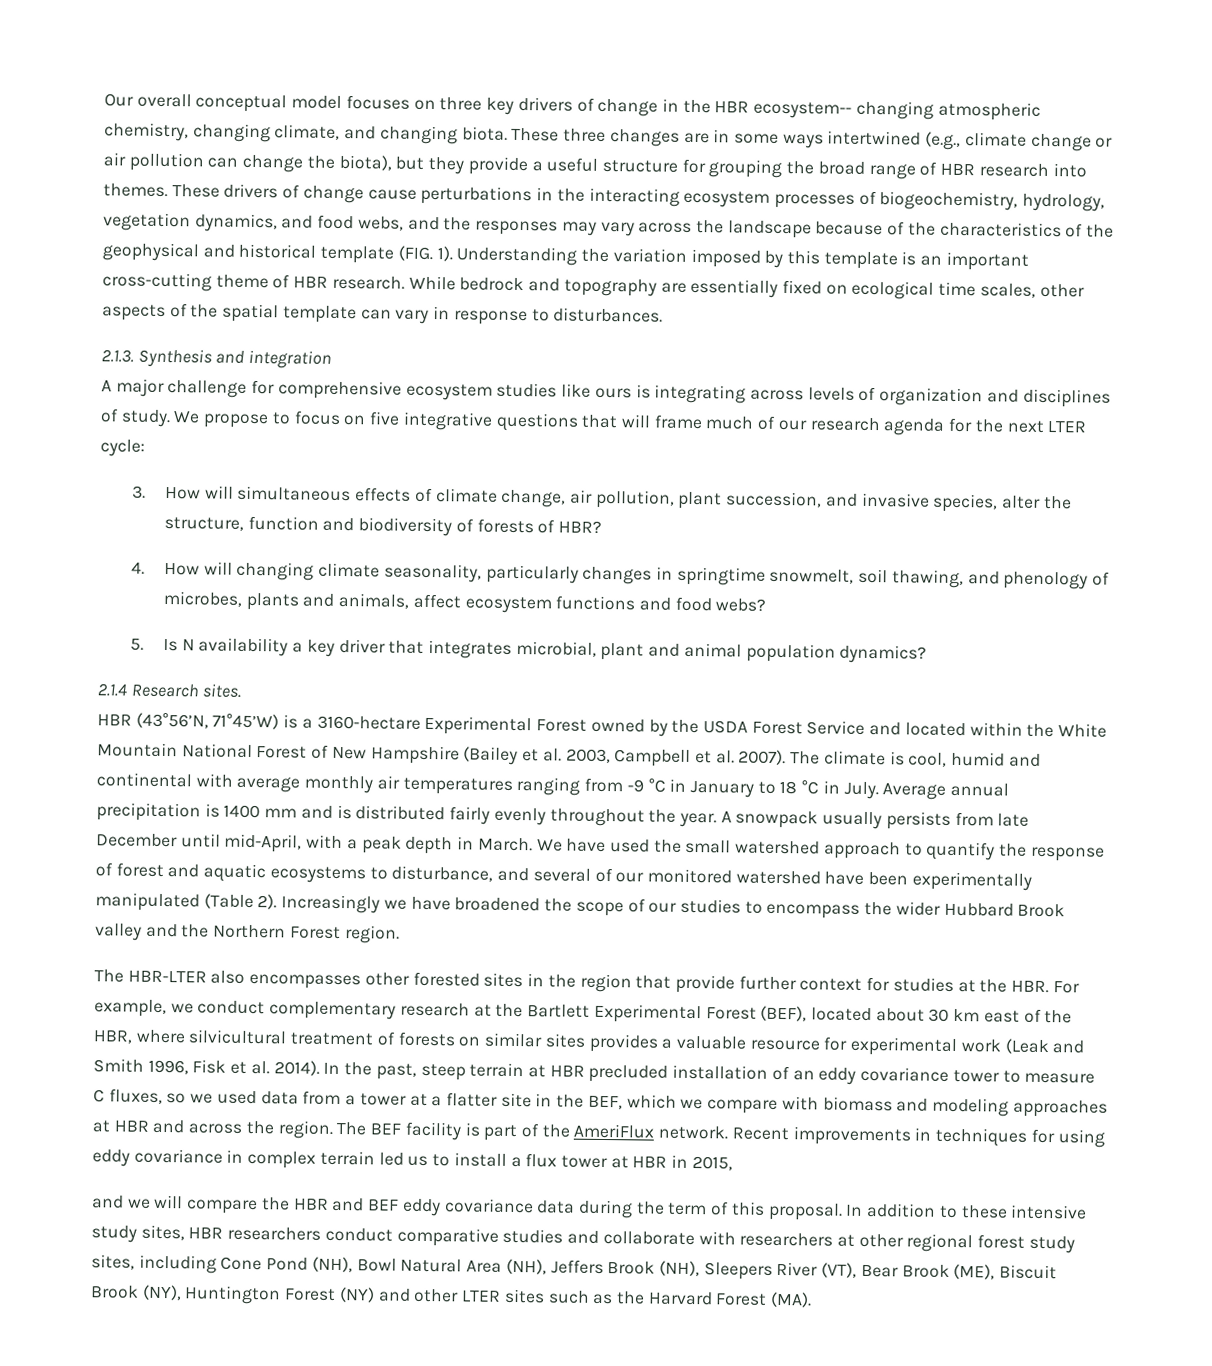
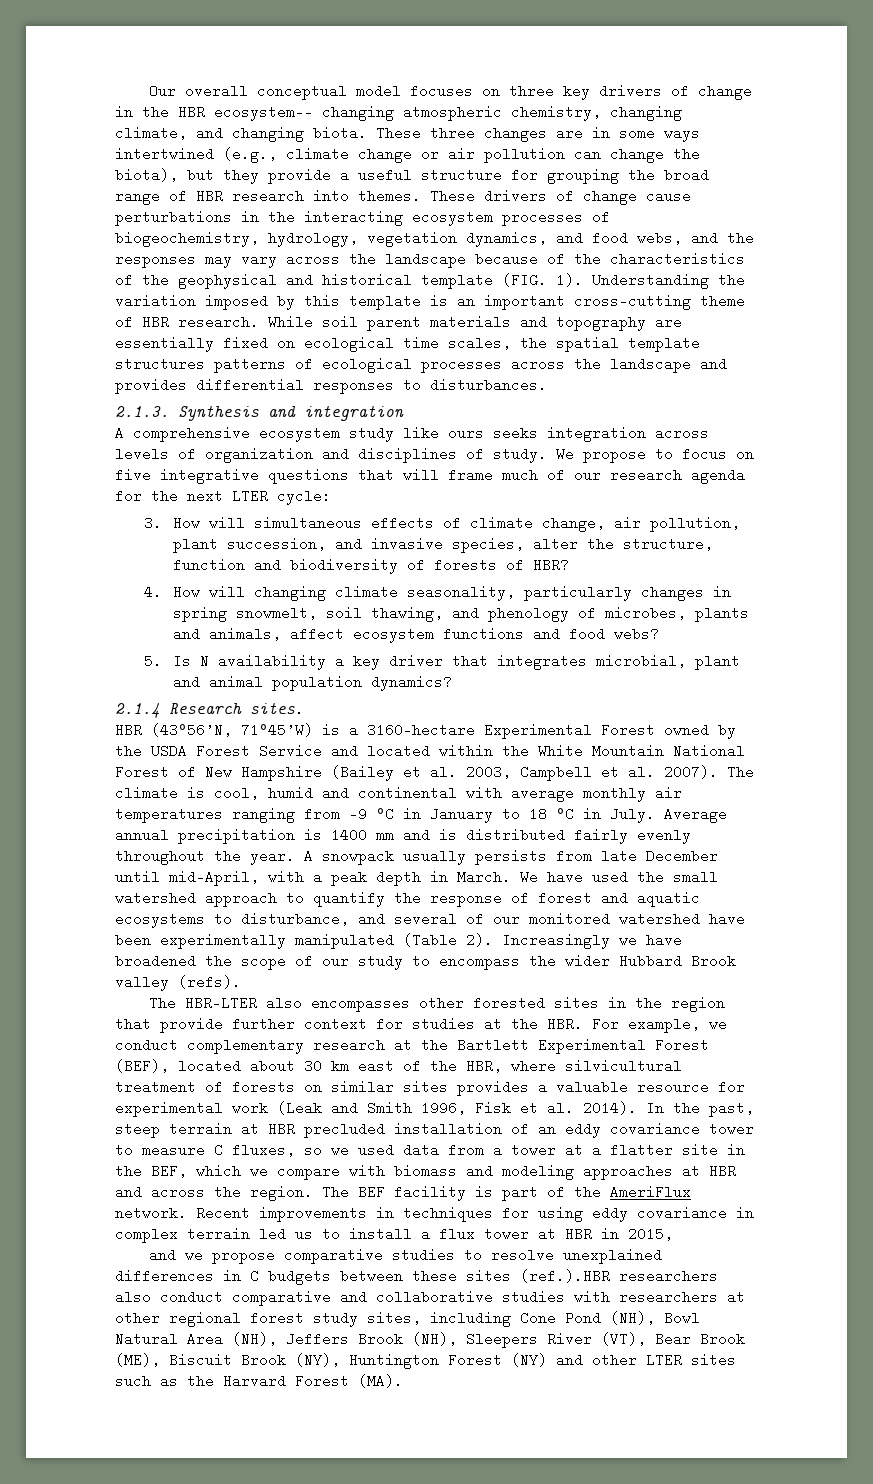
- While bedrock and topography are essentially fixed on ecological time scales, other aspects of the spatial template can vary in response to disturbances.
+ While soil parent materials and topography are essentially fixed on ecological time scales, the spatial template structures patterns of ecological processes across the landscape and provides differential responses to disturbances.
- A major challenge for comprehensive ecosystem studies like ours is integrating across levels of organization and disciplines of study.
+ A comprehensive ecosystem study like ours seeks integration across levels of organization and disciplines of study.
- 4. How will changing climate seasonality, particularly changes in springtime snowmelt, soil thawing, and phenology of microbes, plants and animals, affect ecosystem functions and food webs?
+ 4. How will changing climate seasonality, particularly changes in spring snowmelt, soil thawing, and phenology of microbes, plants and animals, affect ecosystem functions and food webs?
- Increasingly we have broadened the scope of our studies to encompass the wider Hubbard Brook valley and the Northern Forest region.
+ Increasingly we have broadened the scope of our study to encompass the wider Hubbard Brook valley (refs).
- and we will compare the HBR and BEF eddy covariance data during the term of this proposal. In addition to these intensive study sites, HBR researchers conduct comparative studies and collaborate with researchers at other regional forest study sites, including Cone Pond (NH), Bowl Natural Area (NH), Jeffers Brook (NH), Sleepers River (VT), Bear Brook (ME), Biscuit Brook (NY), Huntington Forest (NY) and other LTER sites such as the Harvard Forest (MA).
+ and we propose comparative studies to resolve unexplained differences in C budgets between these sites (ref.).HBR researchers also conduct comparative and collaborative studies with researchers at other regional forest study sites, including Cone Pond (NH), Bowl Natural Area (NH), Jeffers Brook (NH), Sleepers River (VT), Bear Brook (ME), Biscuit Brook (NY), Huntington Forest (NY) and other LTER sites such as the Harvard Forest (MA).

